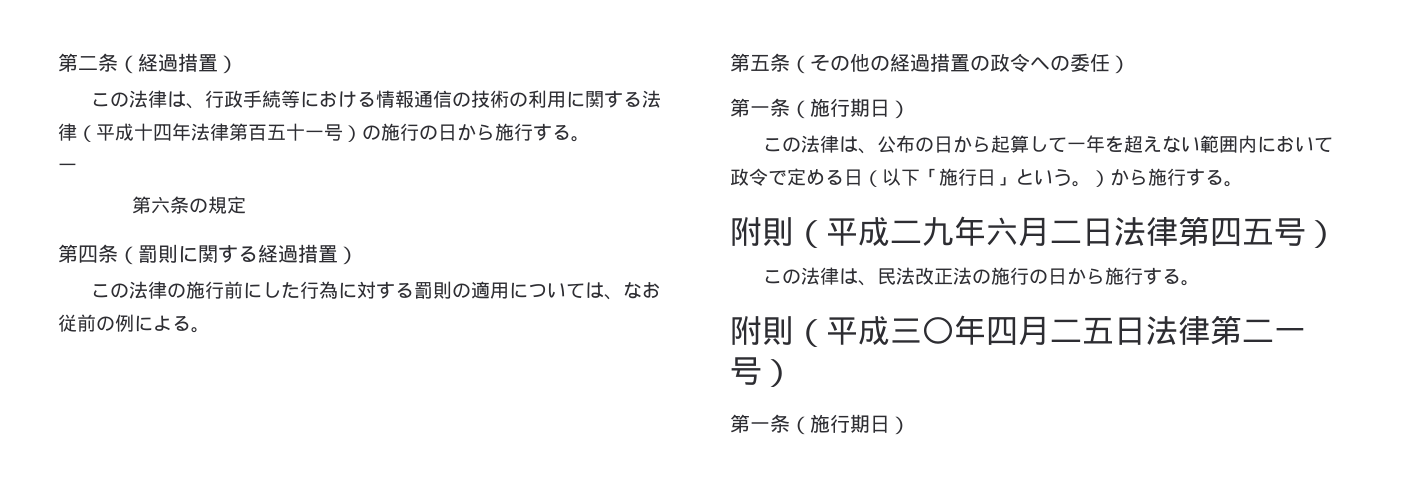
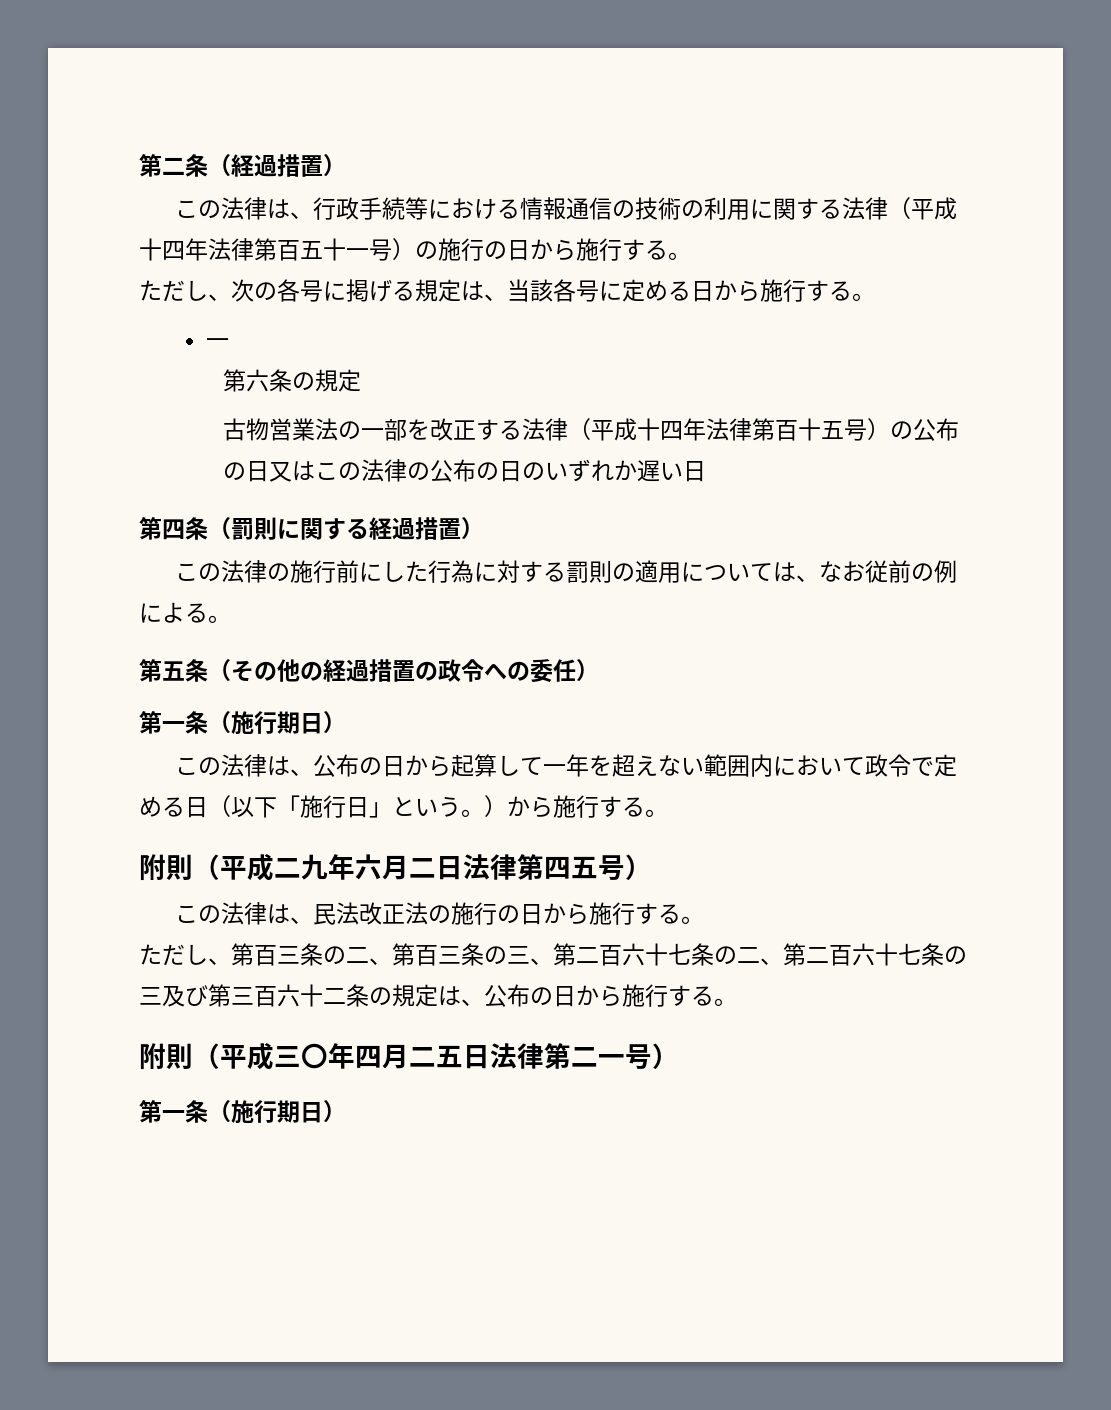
  この法律は、行政手続等における情報通信の技術の利用に関する法律（平成十四年法律第百五十一号）の施行の日から施行する。
+ ただし、次の各号に掲げる規定は、当該各号に定める日から施行する。
  一
  第六条の規定
+ 古物営業法の一部を改正する法律（平成十四年法律第百十五号）の公布の日又はこの法律の公布の日のいずれか遅い日
+ ただし、第百三条の二、第百三条の三、第二百六十七条の二、第二百六十七条の三及び第三百六十二条の規定は、公布の日から施行する。

